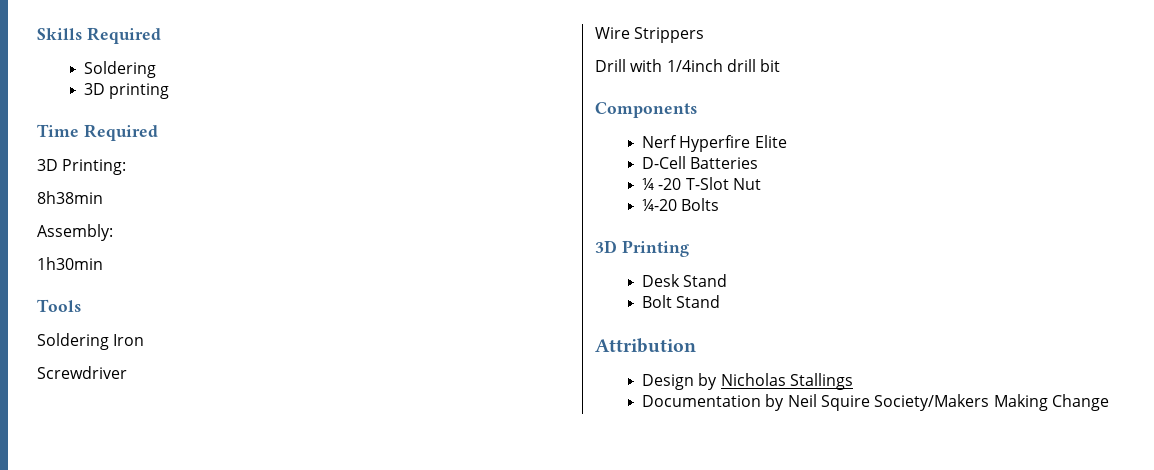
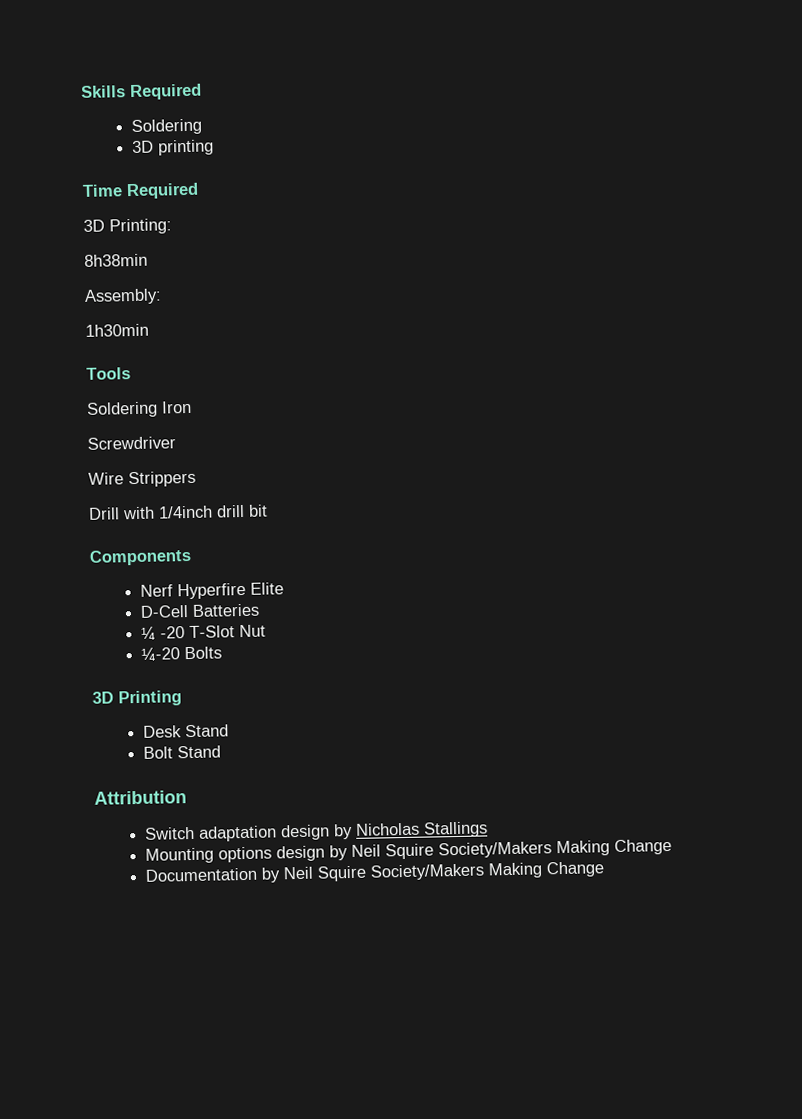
- Design by Nicholas Stallings
+ Switch adaptation design by Nicholas Stallings
+ Mounting options design by Neil Squire Society/Makers Making Change

